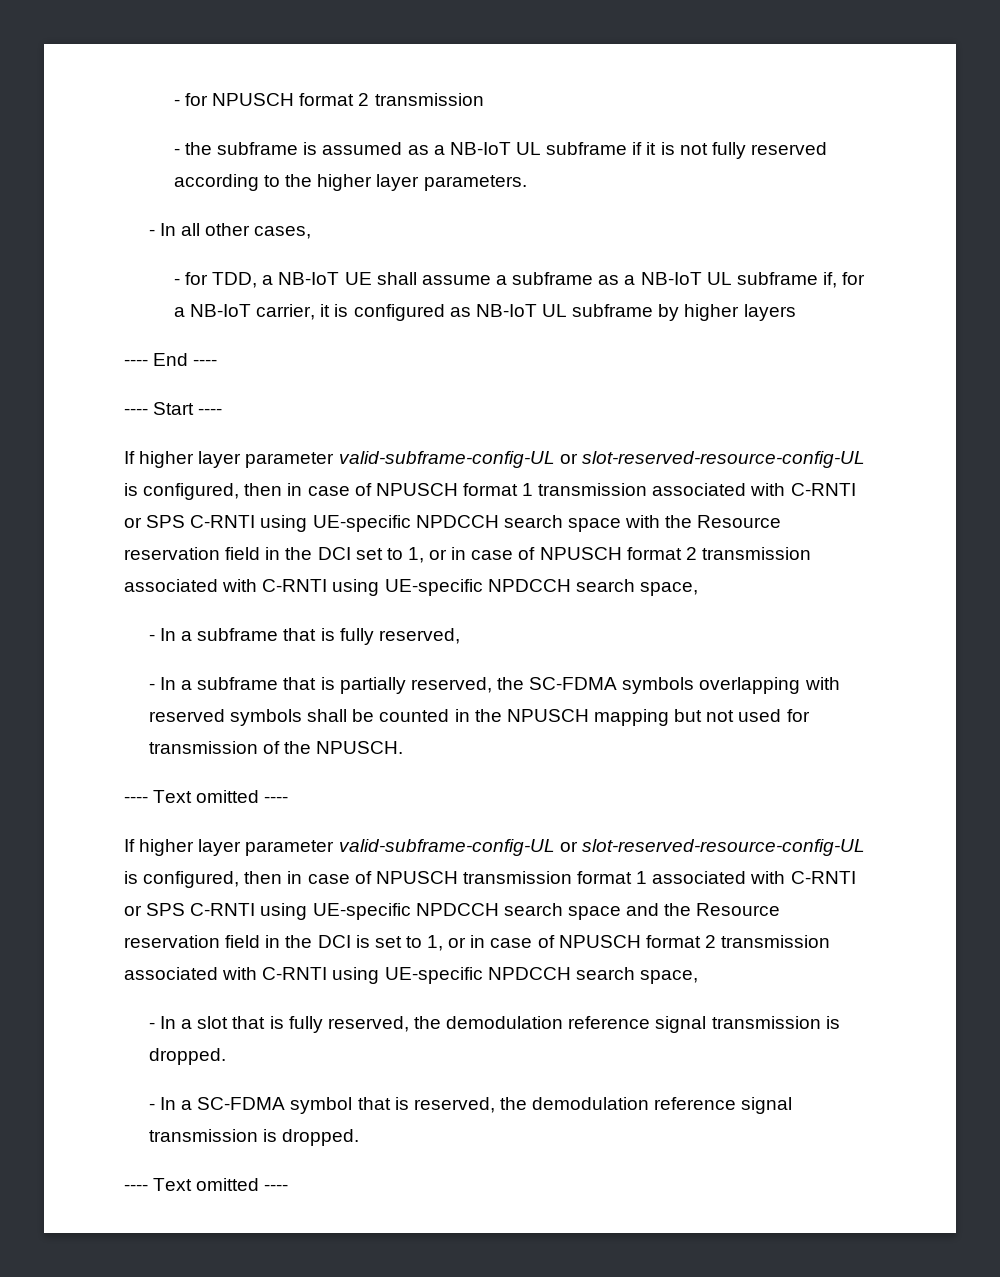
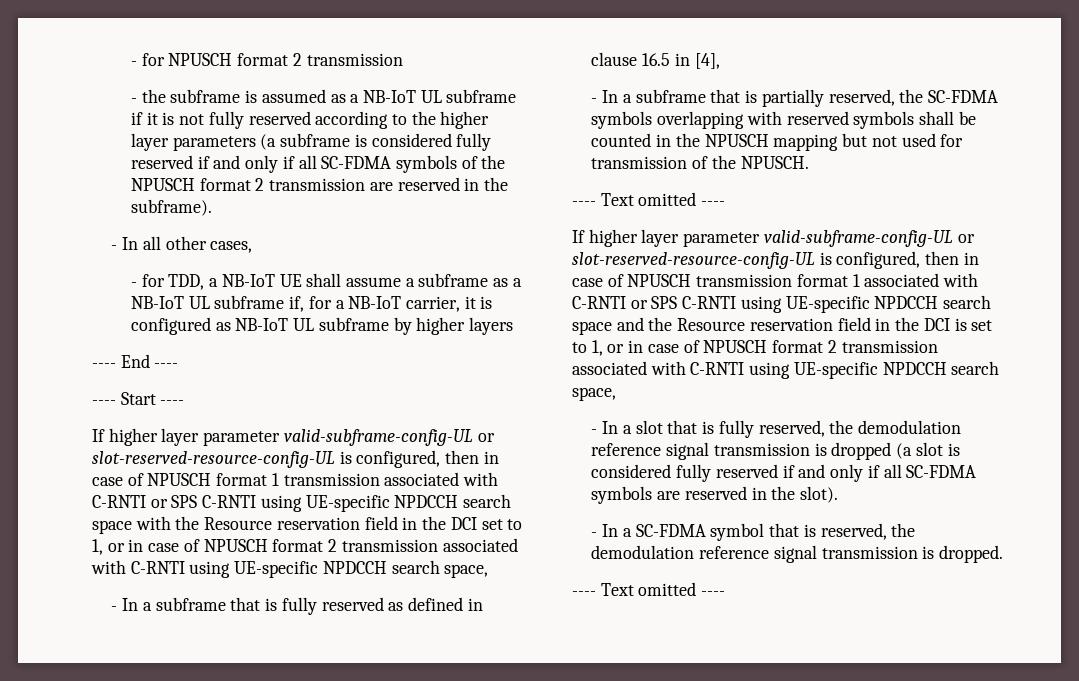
- - the subframe is assumed as a NB-IoT UL subframe if it is not fully reserved according to the higher layer parameters.
+ - the subframe is assumed as a NB-IoT UL subframe if it is not fully reserved according to the higher layer parameters (a subframe is considered fully reserved if and only if all SC-FDMA symbols of the NPUSCH format 2 transmission are reserved in the subframe).
- - In a subframe that is fully reserved,
+ - In a subframe that is fully reserved as defined in clause 16.5 in [4],
- - In a slot that is fully reserved, the demodulation reference signal transmission is dropped.
+ - In a slot that is fully reserved, the demodulation reference signal transmission is dropped (a slot is considered fully reserved if and only if all SC-FDMA symbols are reserved in the slot).

